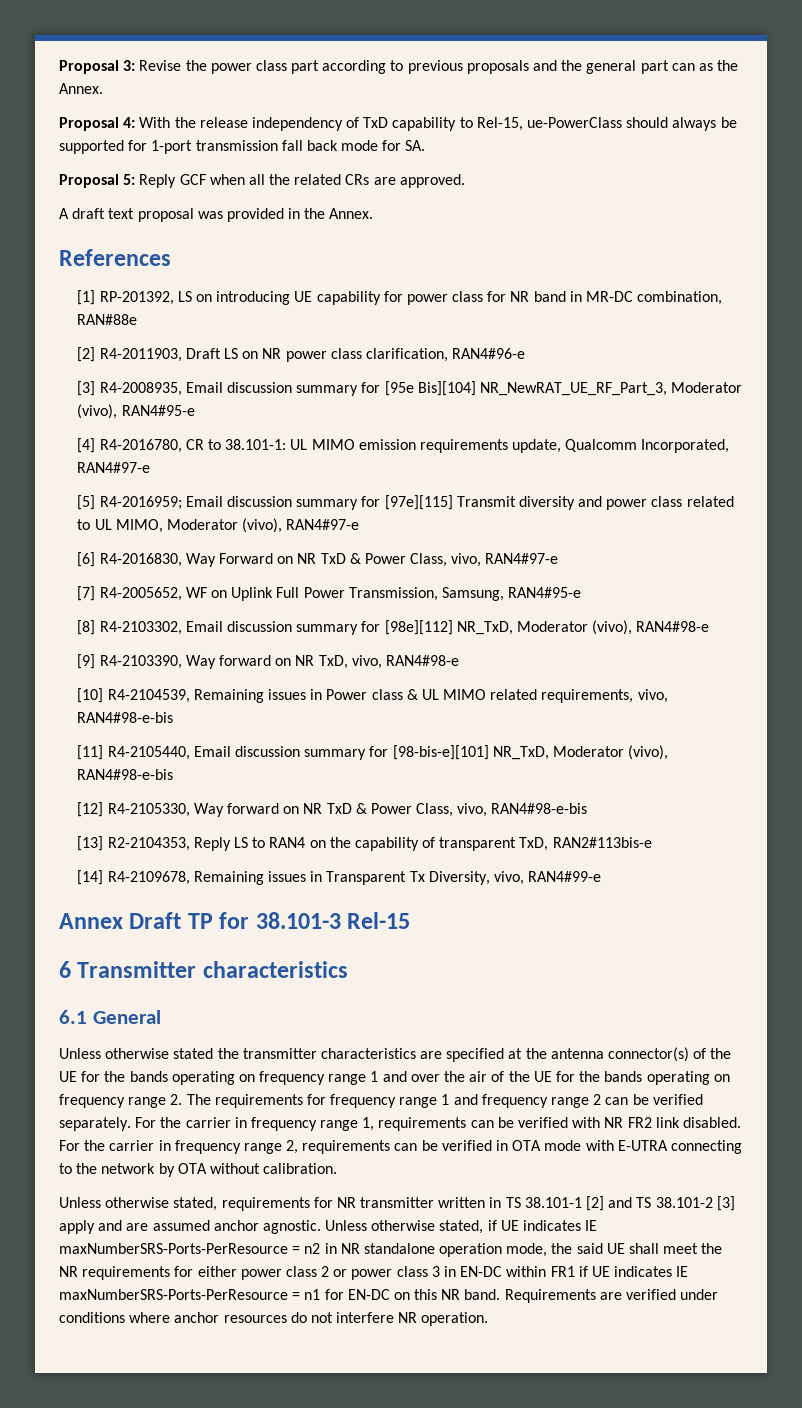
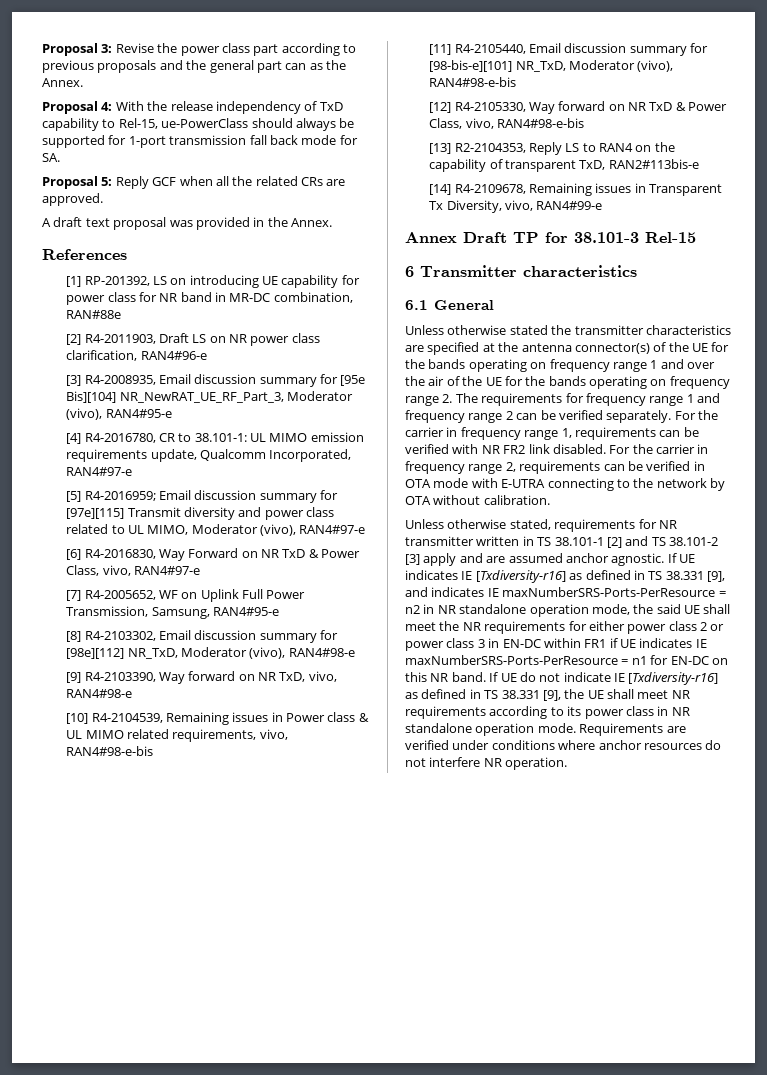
- Unless otherwise stated, if UE indicates IE maxNumberSRS-Ports-PerResource = n2 in NR standalone operation mode, the said UE shall meet the NR requirements for either power class 2 or power class 3 in EN-DC within FR1 if UE indicates IE maxNumberSRS-Ports-PerResource = n1 for EN-DC on this NR band.
+ If UE indicates IE [Txdiversity-r16] as defined in TS 38.331 [9], and indicates IE maxNumberSRS-Ports-PerResource = n2 in NR standalone operation mode, the said UE shall meet the NR requirements for either power class 2 or power class 3 in EN-DC within FR1 if UE indicates IE maxNumberSRS-Ports-PerResource = n1 for EN-DC on this NR band.
+ If UE do not indicate IE [Txdiversity-r16] as defined in TS 38.331 [9], the UE shall meet NR requirements according to its power class in NR standalone operation mode.

